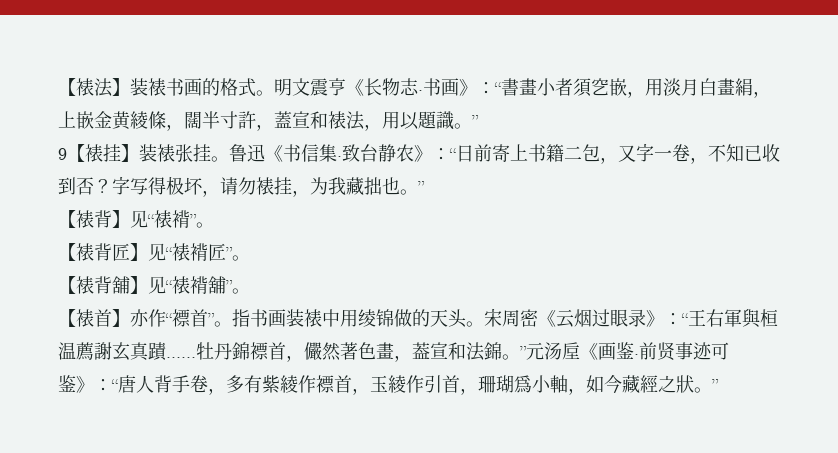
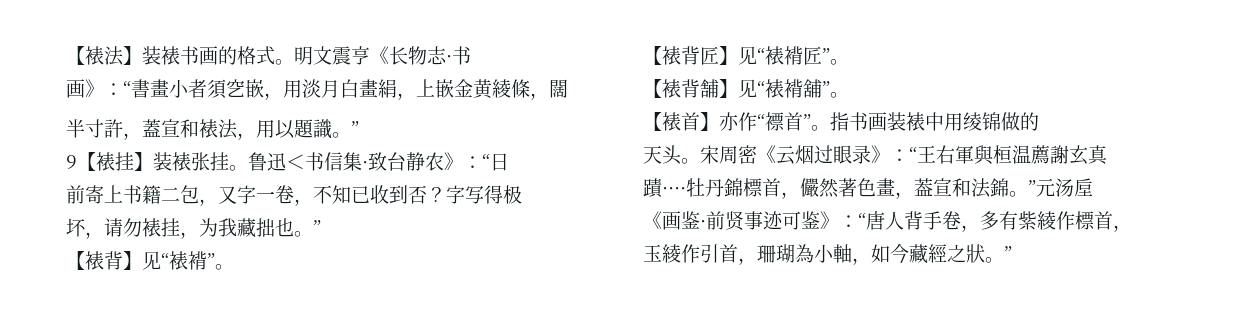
- 明文震亨《长物志·书画》：“書畫小者須穵嵌，用淡月白畫絹，上嵌金黄綾條，闊半寸許，蓋宣和裱法，用以題識。”
+ 明文震亨《长物志·书
+ 画》：“書畫小者須穵嵌，用淡月白畫絹，上嵌金黄綾條，闊
+ 半寸許，蓋宣和裱法，用以題識。”
- 鲁迅《书信集·致台静农》：“日前寄上书籍二包，又字一卷，不知已收到否？
+ 鲁迅＜书信集·致台静农》：“日
+ 前寄上书籍二包，又字一卷，不知已收到否？
- 字写得极坏，请勿裱挂，为我藏拙也。”
+ 字写得极
+ 坏，请勿裱挂，为我藏拙也。”
- 【裱背舖】见“裱褙舖”。
+ 【裱背舗】见“裱褙舖”。
- 指书画装裱中用绫锦做的天头。
+ 指书画装裱中用绫锦做的
+ 天头。
- 宋周密《云烟过眼录》：“王右軍與桓温薦謝玄真蹟……牡丹錦褾首，儼然著色畫，葢宣和法錦。”元汤垕《画鉴·前贤事迹可鉴》：“唐人背手卷，多有紫綾作褾首，玉綾作引首，珊瑚爲小軸，如今藏經之狀。”
+ 宋周密《云烟过眼录》：“王右軍與桓温薦謝玄真
+ 蹟····牡丹錦標首，儼然著色畫，葢宣和法錦。”元汤垕
+ 《画鉴·前贤事迹可鉴》：“唐人背手卷，多有紫綾作標首，
+ 玉綾作引首，珊瑚為小軸，如今藏經之狀。”

